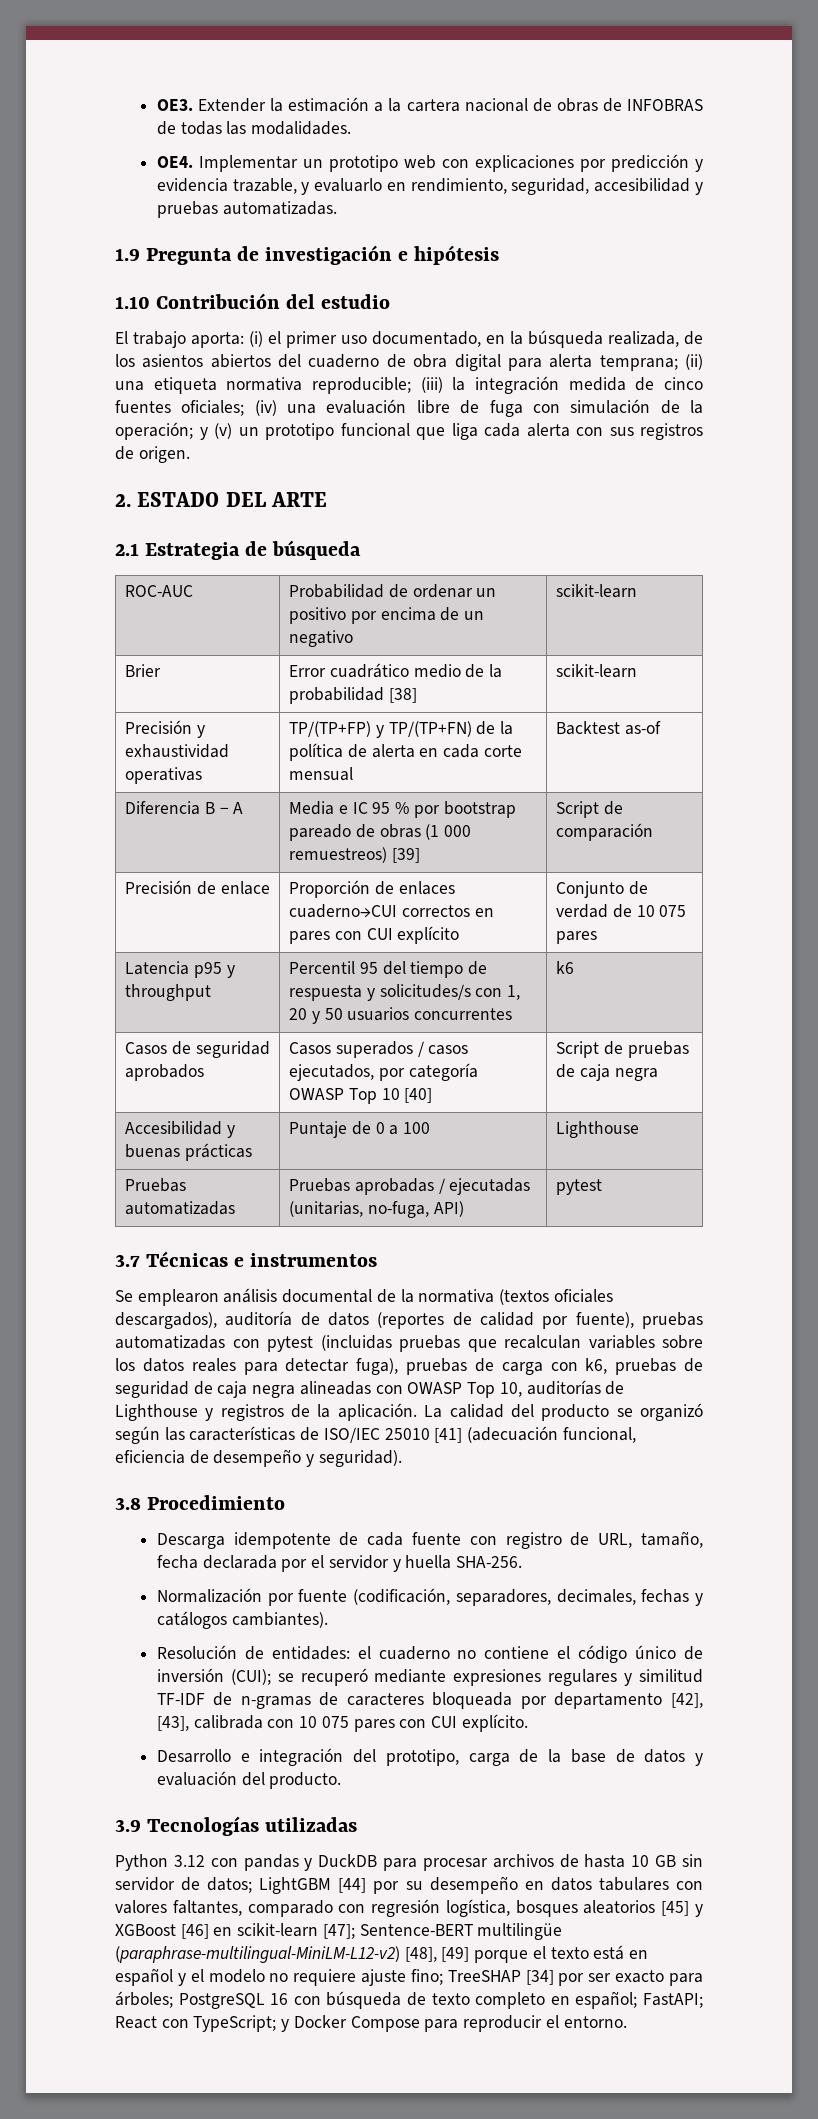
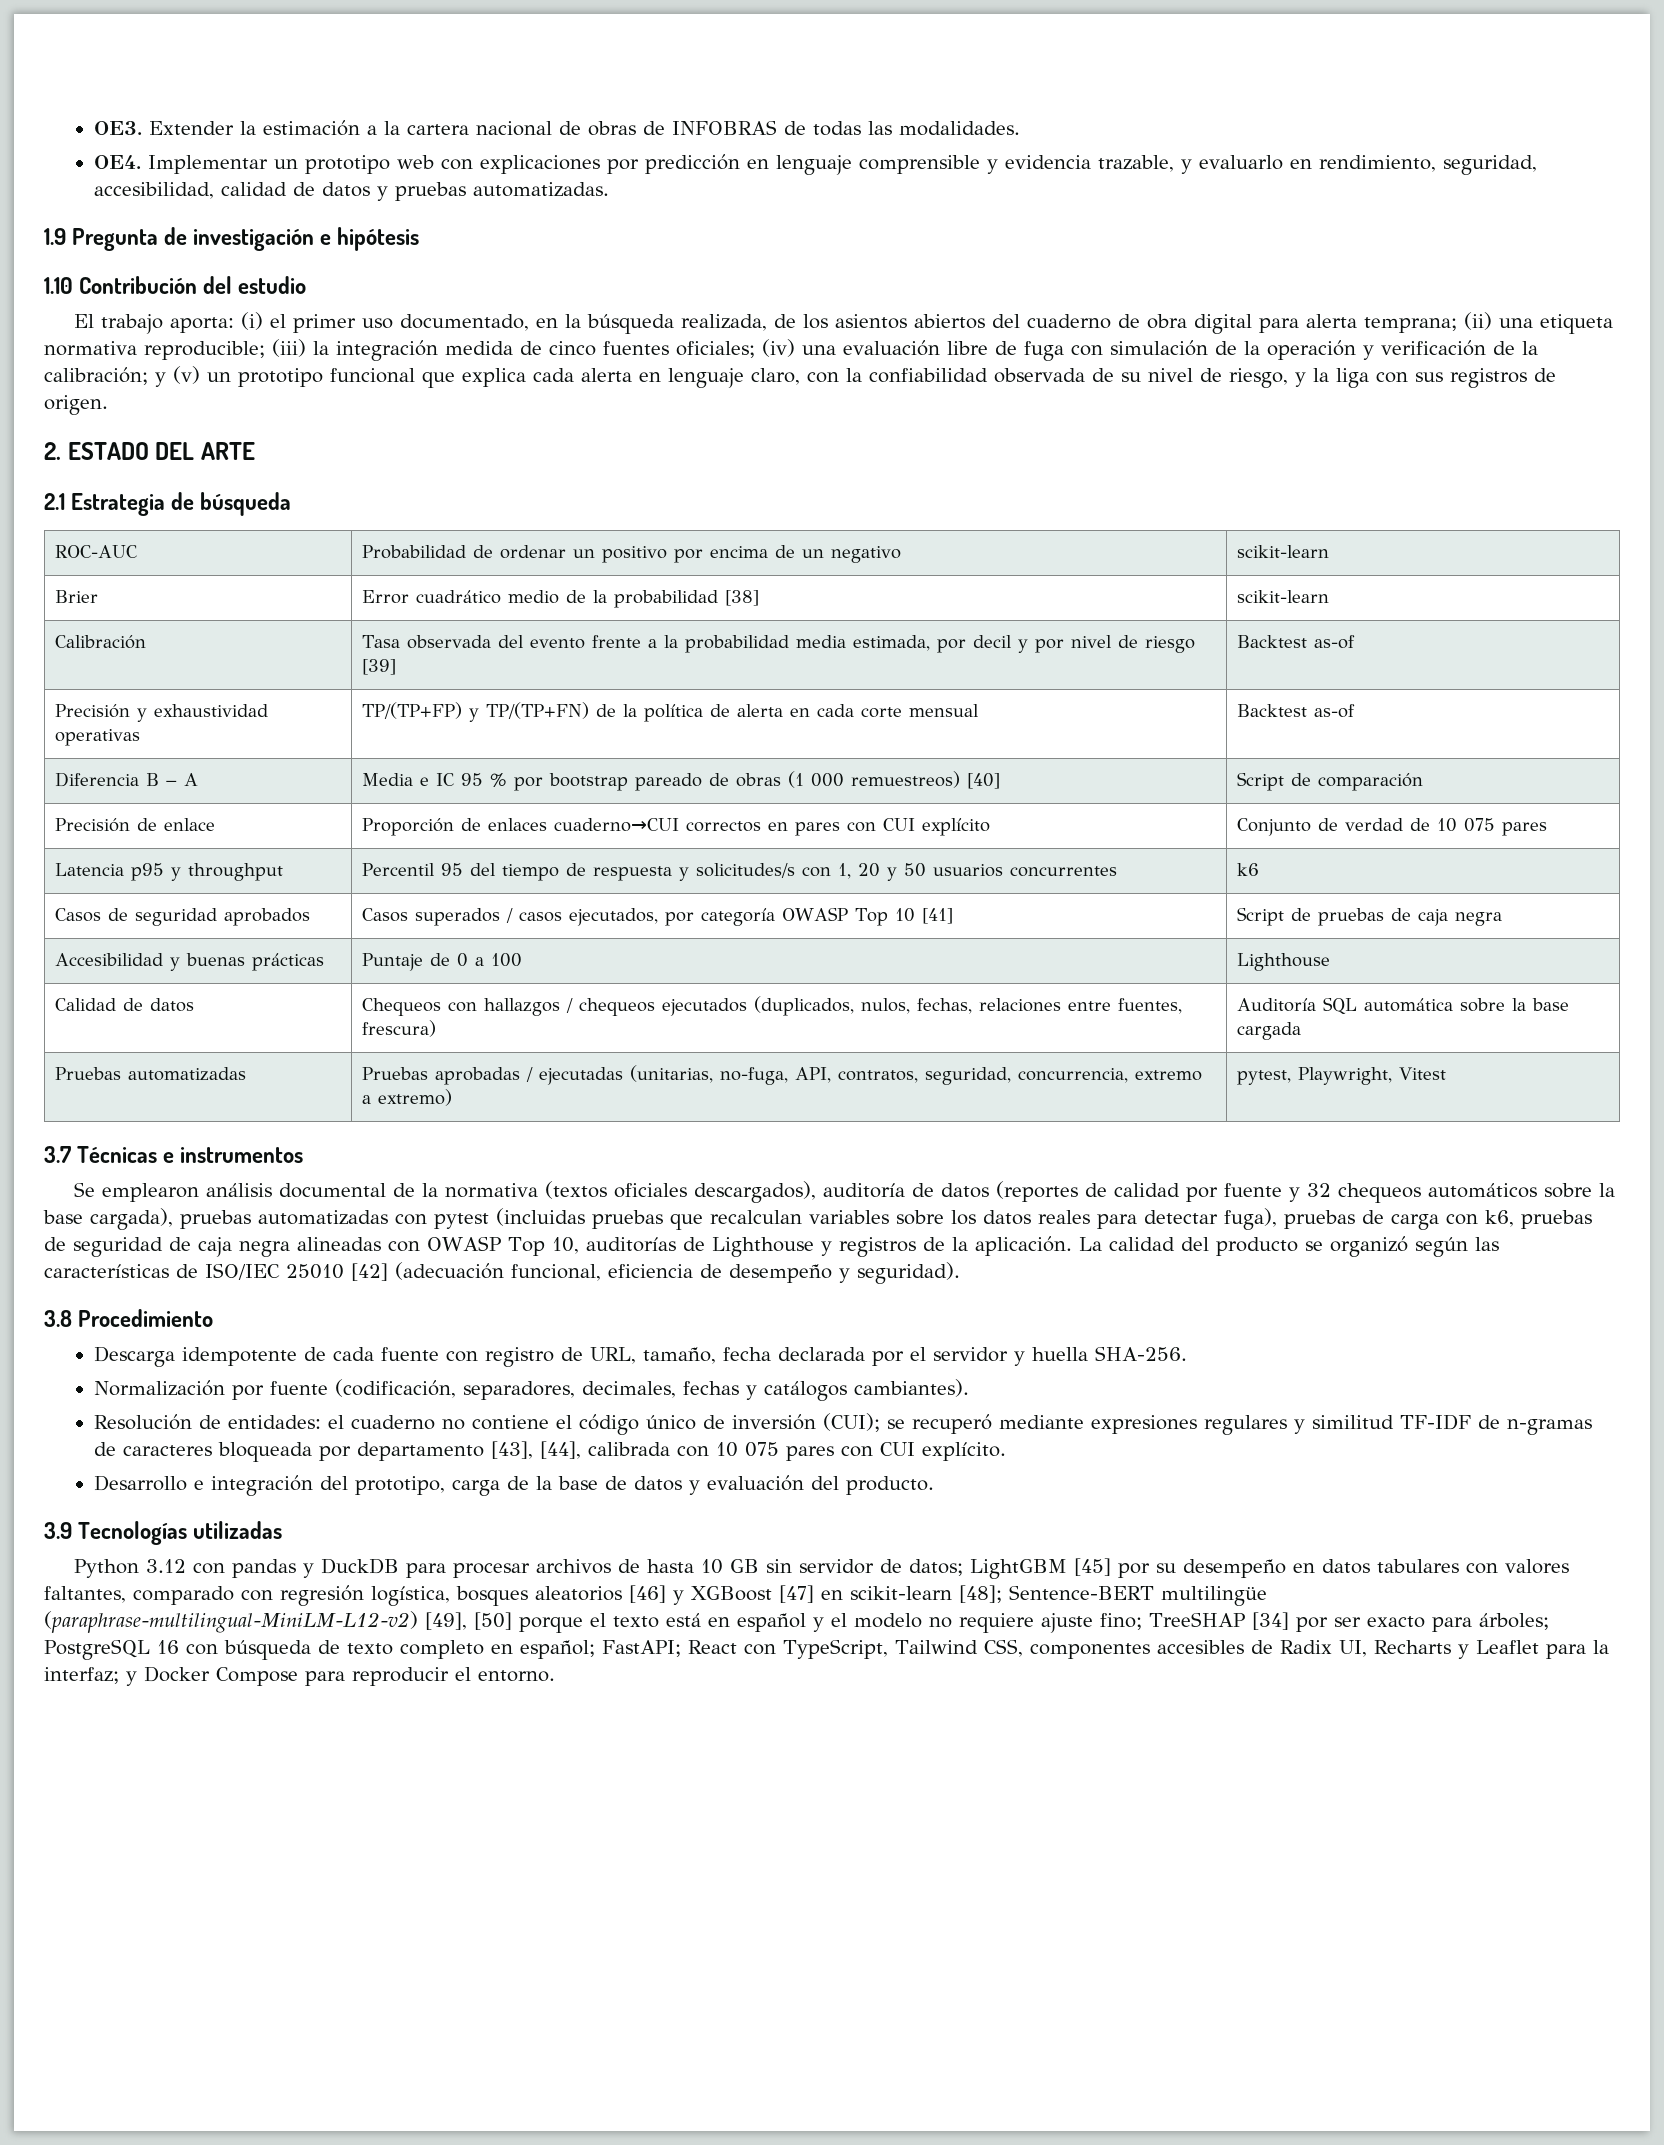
- OE4. Implementar un prototipo web con explicaciones por predicción y evidencia trazable, y evaluarlo en rendimiento, seguridad, accesibilidad y pruebas automatizadas.
+ OE4. Implementar un prototipo web con explicaciones por predicción en lenguaje comprensible y evidencia trazable, y evaluarlo en rendimiento, seguridad, accesibilidad, calidad de datos y pruebas automatizadas.
- El trabajo aporta: (i) el primer uso documentado, en la búsqueda realizada, de los asientos abiertos del cuaderno de obra digital para alerta temprana; (ii) una etiqueta normativa reproducible; (iii) la integración medida de cinco fuentes oficiales; (iv) una evaluación libre de fuga con simulación de la operación; y (v) un prototipo funcional que liga cada alerta con sus registros de origen.
+ El trabajo aporta: (i) el primer uso documentado, en la búsqueda realizada, de los asientos abiertos del cuaderno de obra digital para alerta temprana; (ii) una etiqueta normativa reproducible; (iii) la integración medida de cinco fuentes oficiales; (iv) una evaluación libre de fuga con simulación de la operación y verificación de la calibración; y (v) un prototipo funcional que explica cada alerta en lenguaje claro, con la confiabilidad observada de su nivel de riesgo, y la liga con sus registros de origen.
+ Calibración | Tasa observada del evento frente a la probabilidad media estimada, por decil y por nivel de riesgo [39] | Backtest as-of
- Diferencia B − A | Media e IC 95 % por bootstrap pareado de obras (1 000 remuestreos) [39] | Script de comparación
+ Diferencia B − A | Media e IC 95 % por bootstrap pareado de obras (1 000 remuestreos) [40] | Script de comparación
- Casos de seguridad aprobados | Casos superados / casos ejecutados, por categoría OWASP Top 10 [40] | Script de pruebas de caja negra
+ Casos de seguridad aprobados | Casos superados / casos ejecutados, por categoría OWASP Top 10 [41] | Script de pruebas de caja negra
+ Calidad de datos | Chequeos con hallazgos / chequeos ejecutados (duplicados, nulos, fechas, relaciones entre fuentes, frescura) | Auditoría SQL automática sobre la base cargada
- Pruebas automatizadas | Pruebas aprobadas / ejecutadas (unitarias, no-fuga, API) | pytest
+ Pruebas automatizadas | Pruebas aprobadas / ejecutadas (unitarias, no-fuga, API, contratos, seguridad, concurrencia, extremo a extremo) | pytest, Playwright, Vitest
- Se emplearon análisis documental de la normativa (textos oficiales descargados), auditoría de datos (reportes de calidad por fuente), pruebas automatizadas con pytest (incluidas pruebas que recalculan variables sobre los datos reales para detectar fuga), pruebas de carga con k6, pruebas de seguridad de caja negra alineadas con OWASP Top 10, auditorías de Lighthouse y registros de la aplicación.
+ Se emplearon análisis documental de la normativa (textos oficiales descargados), auditoría de datos (reportes de calidad por fuente y 32 chequeos automáticos sobre la base cargada), pruebas automatizadas con pytest (incluidas pruebas que recalculan variables sobre los datos reales para detectar fuga), pruebas de carga con k6, pruebas de seguridad de caja negra alineadas con OWASP Top 10, auditorías de Lighthouse y registros de la aplicación.
- La calidad del producto se organizó según las características de ISO/IEC 25010 [41] (adecuación funcional, eficiencia de desempeño y seguridad).
+ La calidad del producto se organizó según las características de ISO/IEC 25010 [42] (adecuación funcional, eficiencia de desempeño y seguridad).
- Resolución de entidades: el cuaderno no contiene el código único de inversión (CUI); se recuperó mediante expresiones regulares y similitud TF-IDF de n-gramas de caracteres bloqueada por departamento [42], [43], calibrada con 10 075 pares con CUI explícito.
+ Resolución de entidades: el cuaderno no contiene el código único de inversión (CUI); se recuperó mediante expresiones regulares y similitud TF-IDF de n-gramas de caracteres bloqueada por departamento [43], [44], calibrada con 10 075 pares con CUI explícito.
- LightGBM [44] por su desempeño en datos tabulares con valores faltantes, comparado con regresión logística, bosques aleatorios [45] y XGBoost [46] en scikit-learn [47];
+ LightGBM [45] por su desempeño en datos tabulares con valores faltantes, comparado con regresión logística, bosques aleatorios [46] y XGBoost [47] en scikit-learn [48];
- Sentence-BERT multilingüe (paraphrase-multilingual-MiniLM-L12-v2) [48], [49] porque el texto está en español y el modelo no requiere ajuste fino;
+ Sentence-BERT multilingüe (paraphrase-multilingual-MiniLM-L12-v2) [49], [50] porque el texto está en español y el modelo no requiere ajuste fino;
- React con TypeScript;
+ React con TypeScript, Tailwind CSS, componentes accesibles de Radix UI, Recharts y Leaflet para la interfaz;

